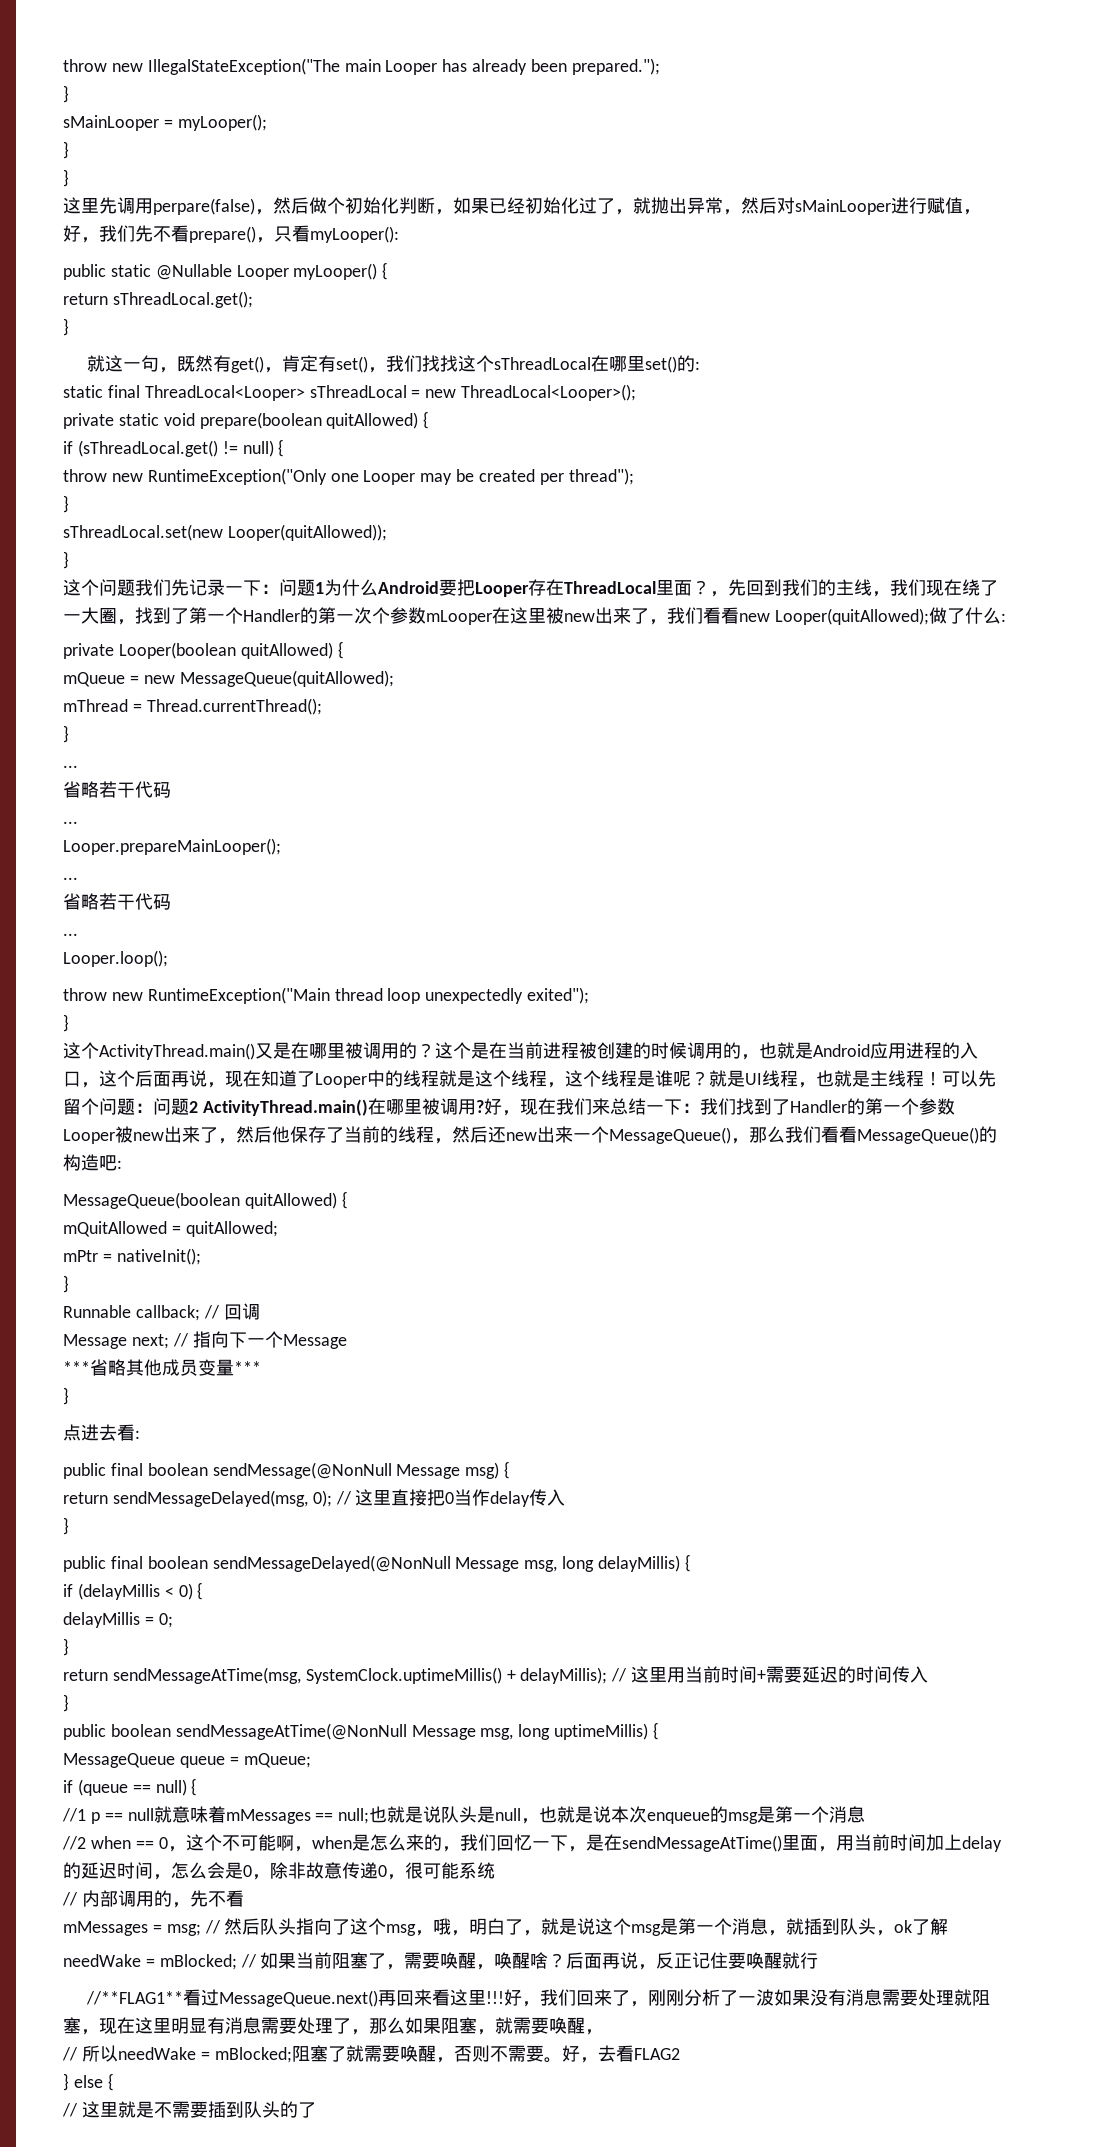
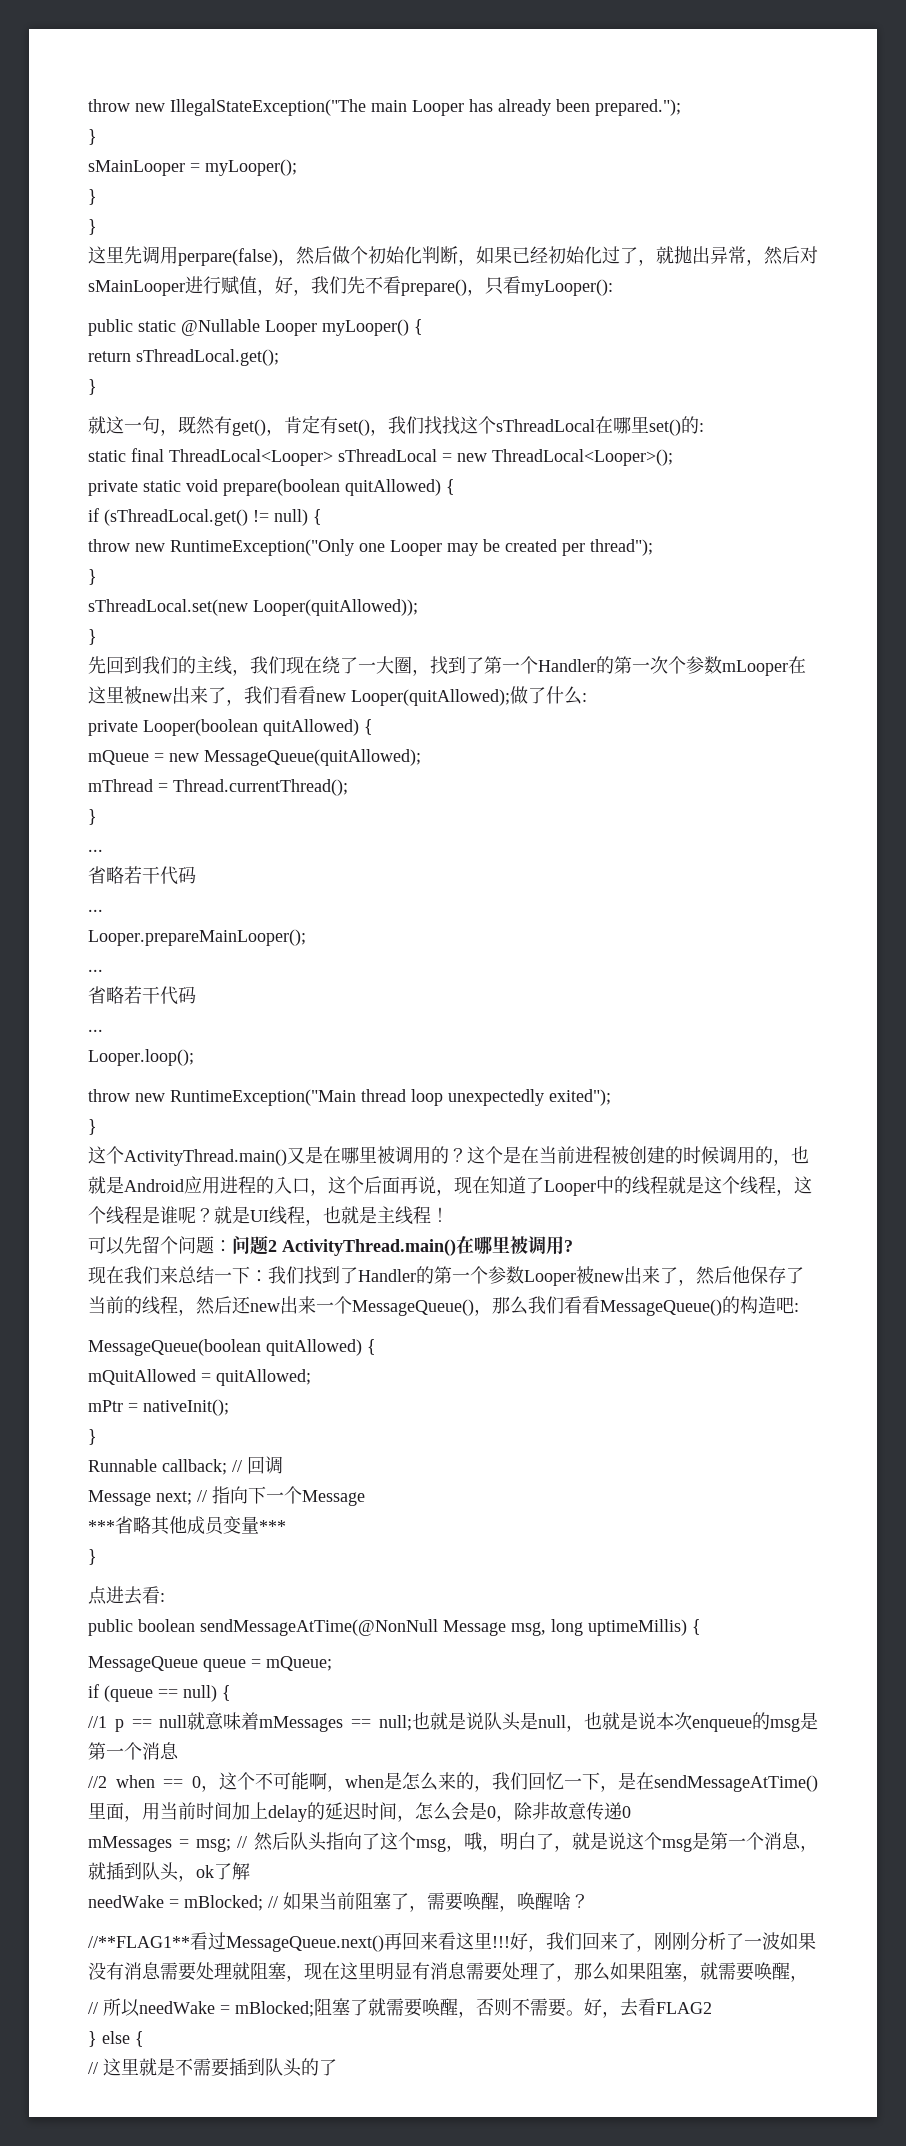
- 这个问题我们先记录一下：问题1为什么Android要把Looper存在ThreadLocal里面？，先回到我们的主线，我们现在绕了一大圈，找到了第一个Handler的第一次个参数mLooper在这里被new出来了，我们看看new Looper(quitAllowed);做了什么:
+ 先回到我们的主线，我们现在绕了一大圈，找到了第一个Handler的第一次个参数mLooper在这里被new出来了，我们看看new Looper(quitAllowed);做了什么:
- 就是UI线程，也就是主线程！可以先留个问题：问题2 ActivityThread.main()在哪里被调用?好，现在我们来总结一下：我们找到了Handler的第一个参数Looper被new出来了，然后他保存了当前的线程，然后还new出来一个MessageQueue()，那么我们看看MessageQueue()的构造吧:
+ 就是UI线程，也就是主线程！
+ 可以先留个问题：问题2 ActivityThread.main()在哪里被调用?
+ 现在我们来总结一下：我们找到了Handler的第一个参数Looper被new出来了，然后他保存了当前的线程，然后还new出来一个MessageQueue()，那么我们看看MessageQueue()的构造吧:
- public final boolean sendMessage(@NonNull Message msg) {
- return sendMessageDelayed(msg, 0); // 这里直接把0当作delay传入
- }
- public final boolean sendMessageDelayed(@NonNull Message msg, long delayMillis) {
- if (delayMillis < 0) {
- delayMillis = 0;
- }
- return sendMessageAtTime(msg, SystemClock.uptimeMillis() + delayMillis); // 这里用当前时间+需要延迟的时间传入
- }
- //2 when == 0，这个不可能啊，when是怎么来的，我们回忆一下，是在sendMessageAtTime()里面，用当前时间加上delay的延迟时间，怎么会是0，除非故意传递0，很可能系统
- // 内部调用的，先不看
+ //2 when == 0，这个不可能啊，when是怎么来的，我们回忆一下，是在sendMessageAtTime()里面，用当前时间加上delay的延迟时间，怎么会是0，除非故意传递0
- 后面再说，反正记住要唤醒就行

